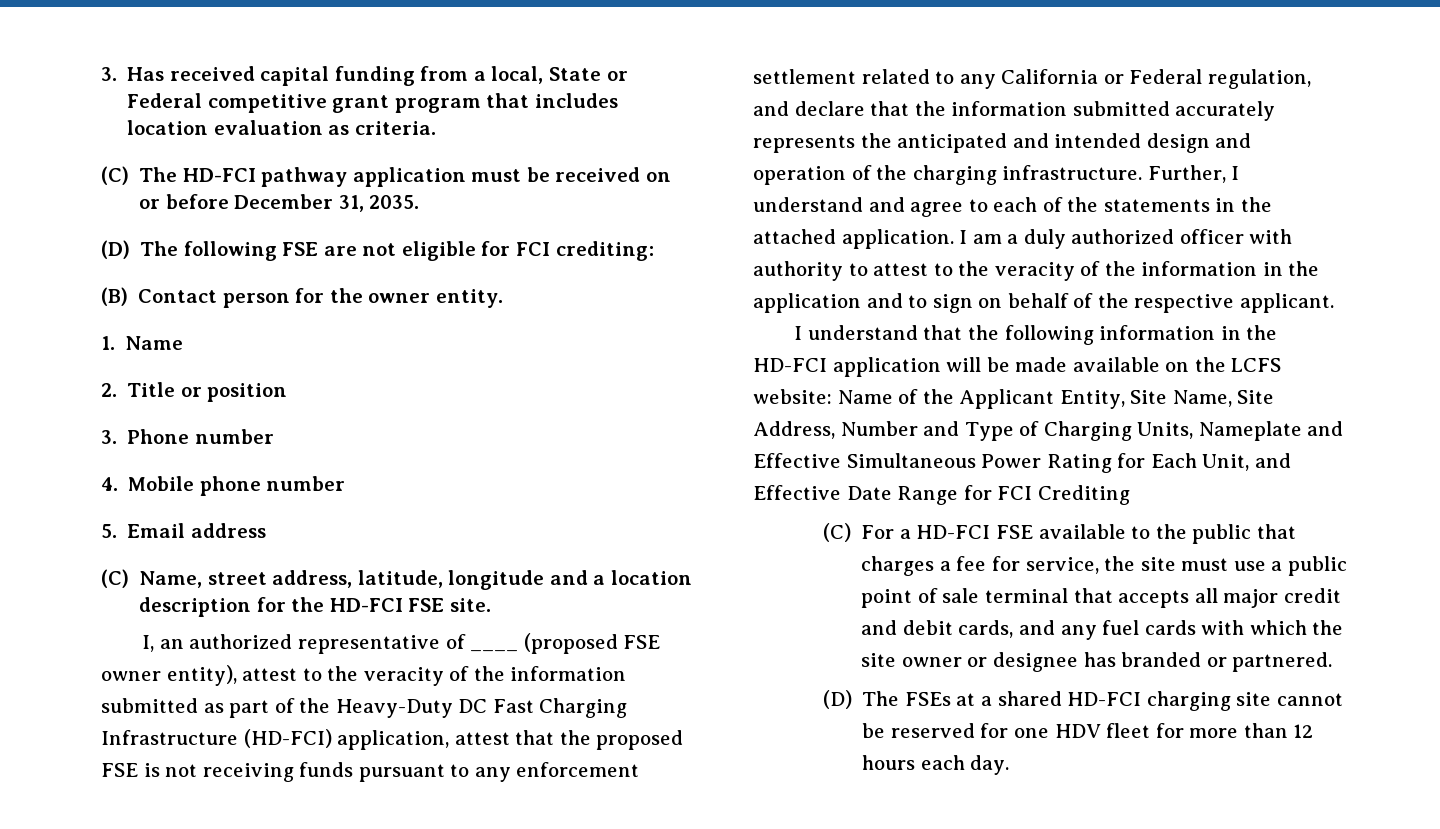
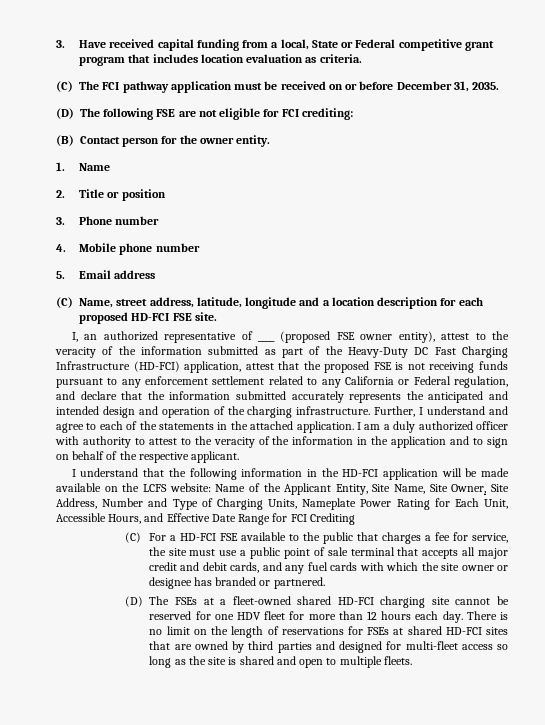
- 3. Has received capital funding from a local, State or Federal competitive grant program that includes location evaluation as criteria.
+ 3. Have received capital funding from a local, State or Federal competitive grant program that includes location evaluation as criteria.
- (C) The HD-FCI pathway application must be received on or before December 31, 2035.
+ (C) The FCI pathway application must be received on or before December 31, 2035.
- (C) Name, street address, latitude, longitude and a location description for the HD-FCI FSE site.
+ (C) Name, street address, latitude, longitude and a location description for each proposed HD-FCI FSE site.
- I understand that the following information in the HD-FCI application will be made available on the LCFS website: Name of the Applicant Entity, Site Name, Site Address, Number and Type of Charging Units, Nameplate and Effective Simultaneous Power Rating for Each Unit, and Effective Date Range for FCI Crediting
+ I understand that the following information in the HD-FCI application will be made available on the LCFS website: Name of the Applicant Entity, Site Name, Site Owner, Site Address, Number and Type of Charging Units, Nameplate Power Rating for Each Unit, Accessible Hours, and Effective Date Range for FCI Crediting
- (D) The FSEs at a shared HD-FCI charging site cannot be reserved for one HDV fleet for more than 12 hours each day.
+ (D) The FSEs at a fleet-owned shared HD-FCI charging site cannot be reserved for one HDV fleet for more than 12 hours each day.
+ There is no limit on the length of reservations for FSEs at shared HD-FCI sites that are owned by third parties and designed for multi-fleet access so long as the site is shared and open to multiple fleets.

